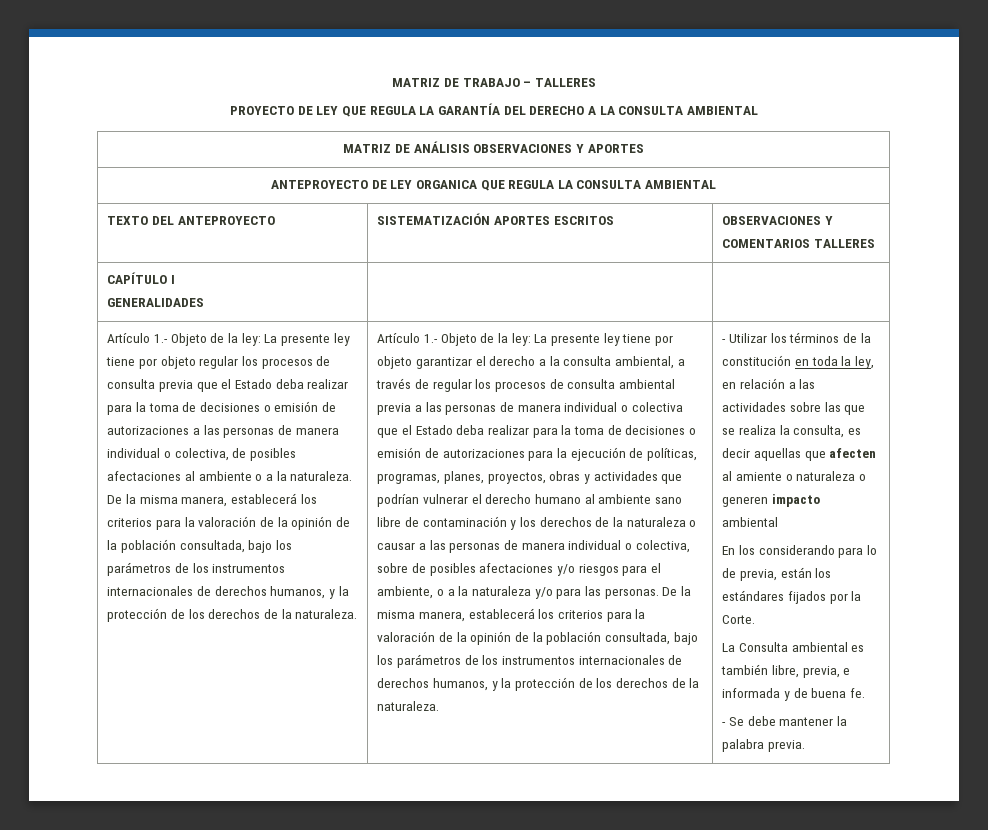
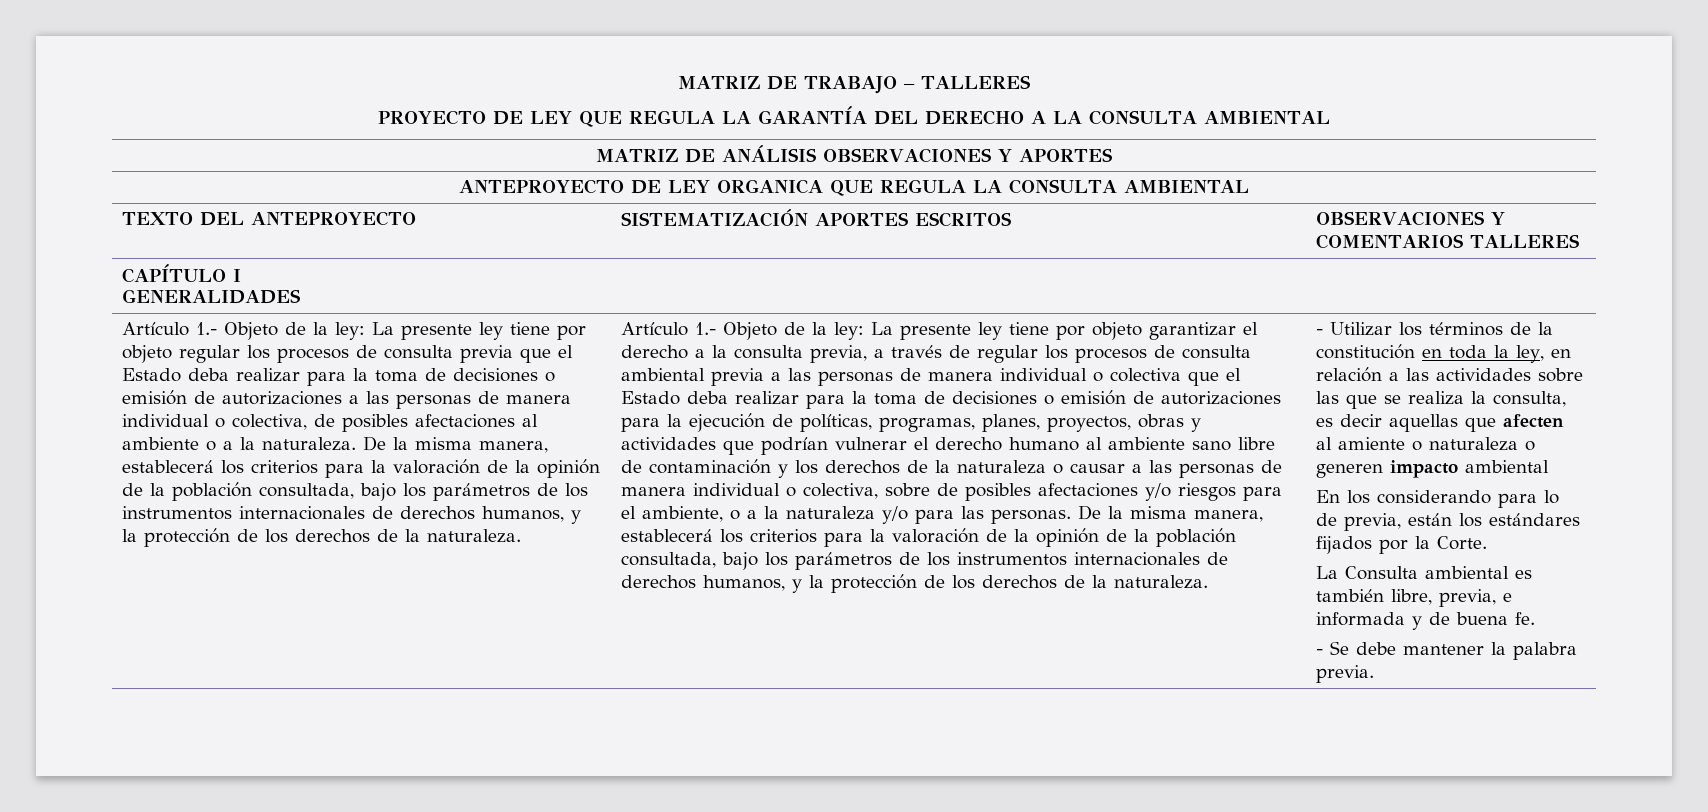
- La presente ley tiene por objeto garantizar el derecho a la consulta ambiental, a través de regular los procesos de consulta ambiental previa a las personas de manera individual o colectiva que el Estado deba realizar para la toma de decisiones o emisión de autorizaciones para la ejecución de políticas, programas, planes, proyectos, obras y actividades que podrían vulnerar el derecho humano al ambiente sano libre de contaminación y los derechos de la naturaleza o causar a las personas de manera individual o colectiva, sobre de posibles afectaciones y/o riesgos para el ambiente, o a la naturaleza y/o para las personas.
+ La presente ley tiene por objeto garantizar el derecho a la consulta previa, a través de regular los procesos de consulta ambiental previa a las personas de manera individual o colectiva que el Estado deba realizar para la toma de decisiones o emisión de autorizaciones para la ejecución de políticas, programas, planes, proyectos, obras y actividades que podrían vulnerar el derecho humano al ambiente sano libre de contaminación y los derechos de la naturaleza o causar a las personas de manera individual o colectiva, sobre de posibles afectaciones y/o riesgos para el ambiente, o a la naturaleza y/o para las personas.

